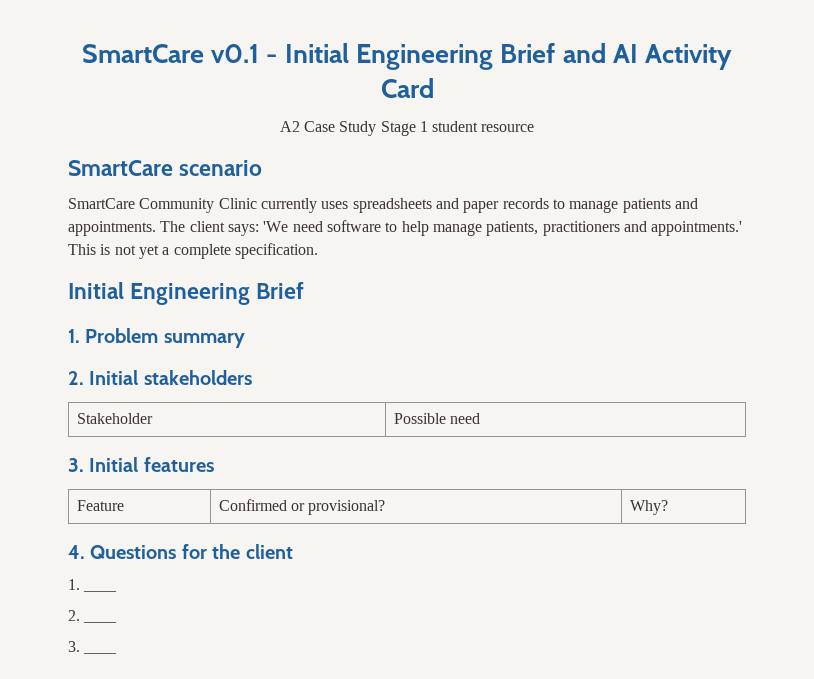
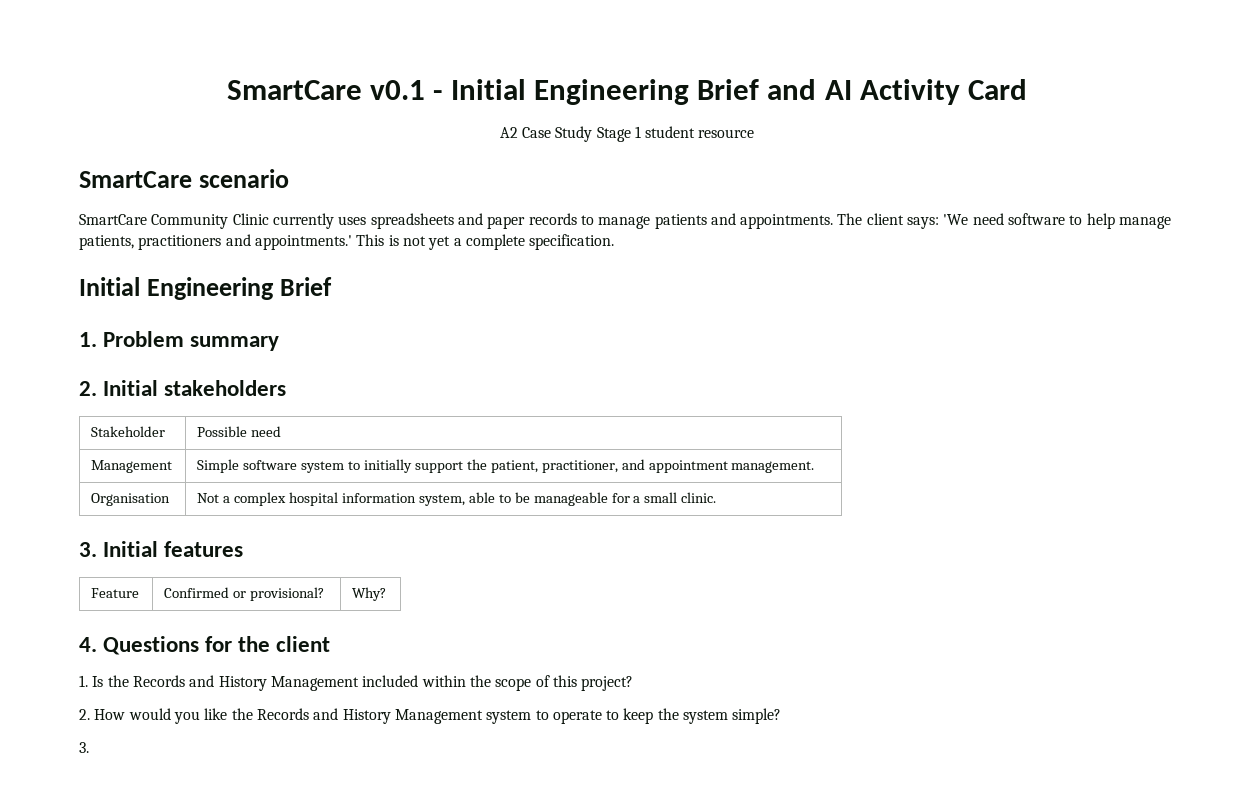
+ Management | Simple software system to initially support the patient, practitioner, and appointment management.
+ Organisation | Not a complex hospital information system, able to be manageable for a small clinic.
- 1. ____
- 2. ____
- 3. ____
+ 1. Is the Records and History Management included within the scope of this project?
+ 2. How would you like the Records and History Management system to operate to keep the system simple?
+ 3.

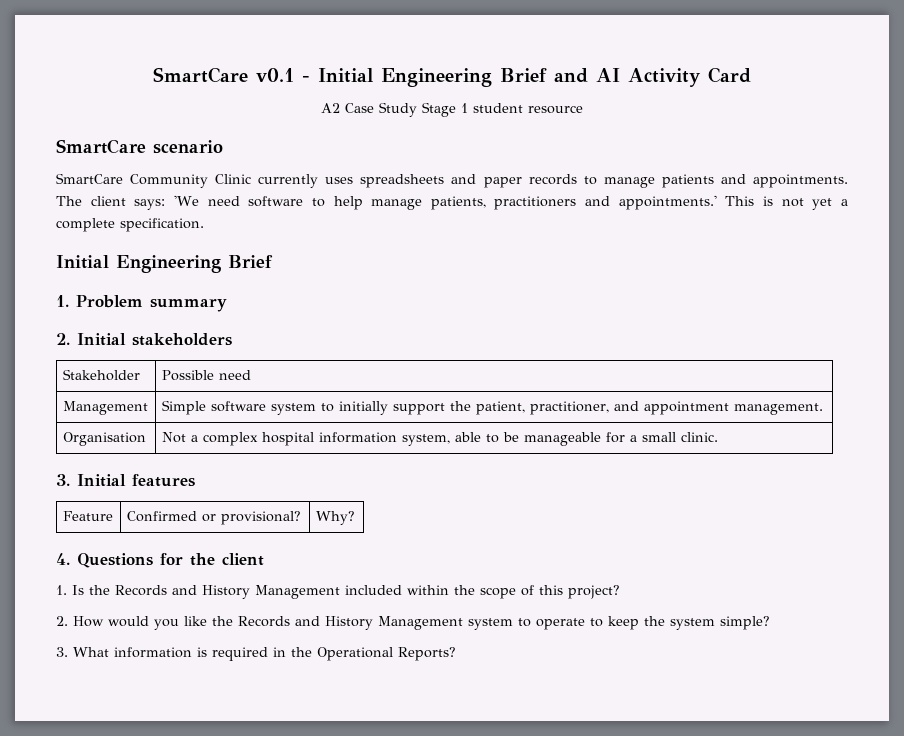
  2. How would you like the Records and History Management system to operate to keep the system simple?
- 3.
+ 3. What information is required in the Operational Reports?

